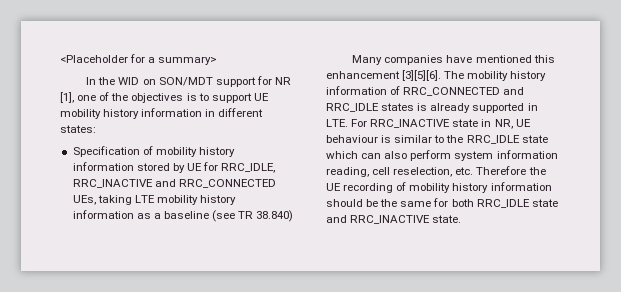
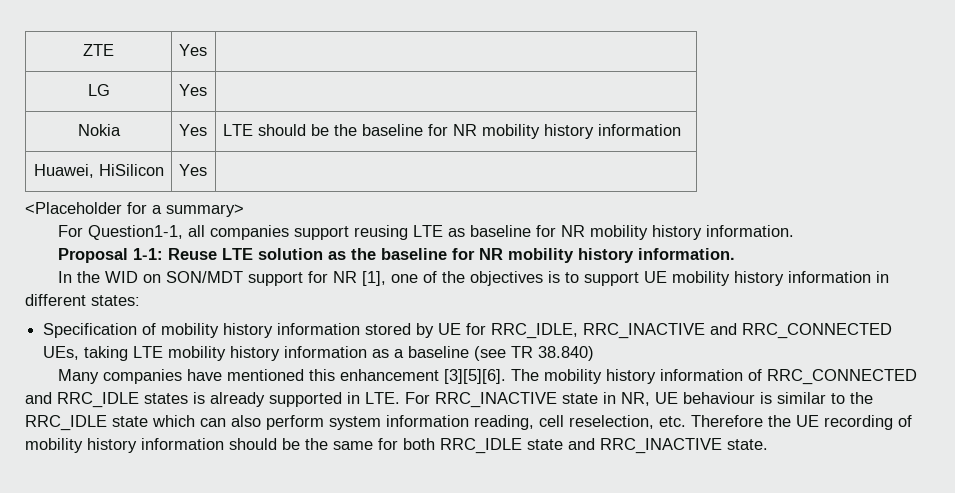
+ ZTE | Yes |
+ LG | Yes |
+ Nokia | Yes | LTE should be the baseline for NR mobility history information
+ Huawei, HiSilicon | Yes |
  <Placeholder for a summary>
+ For Question1-1, all companies support reusing LTE as baseline for NR mobility history information.
+ Proposal 1-1: Reuse LTE solution as the baseline for NR mobility history information.

